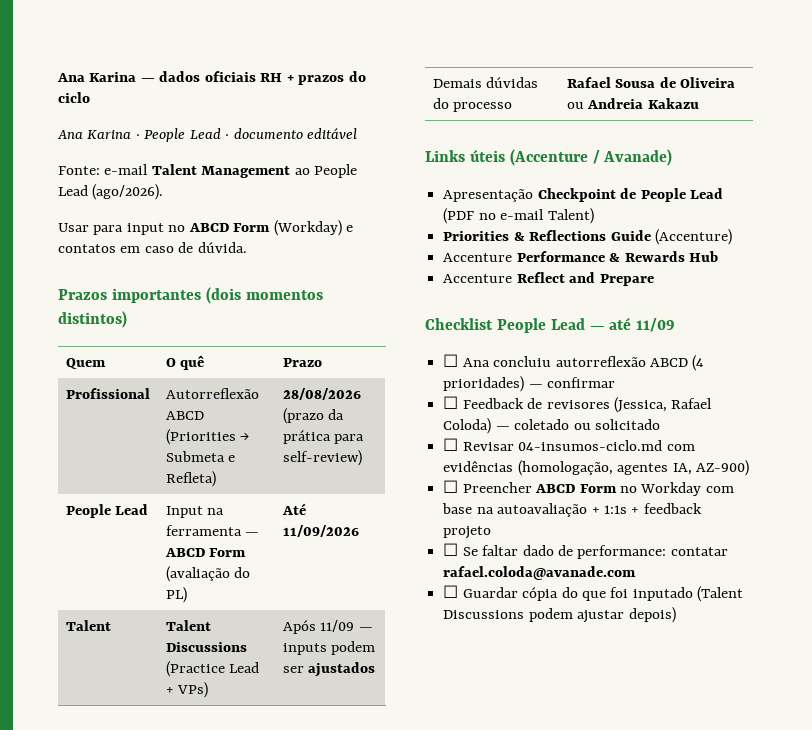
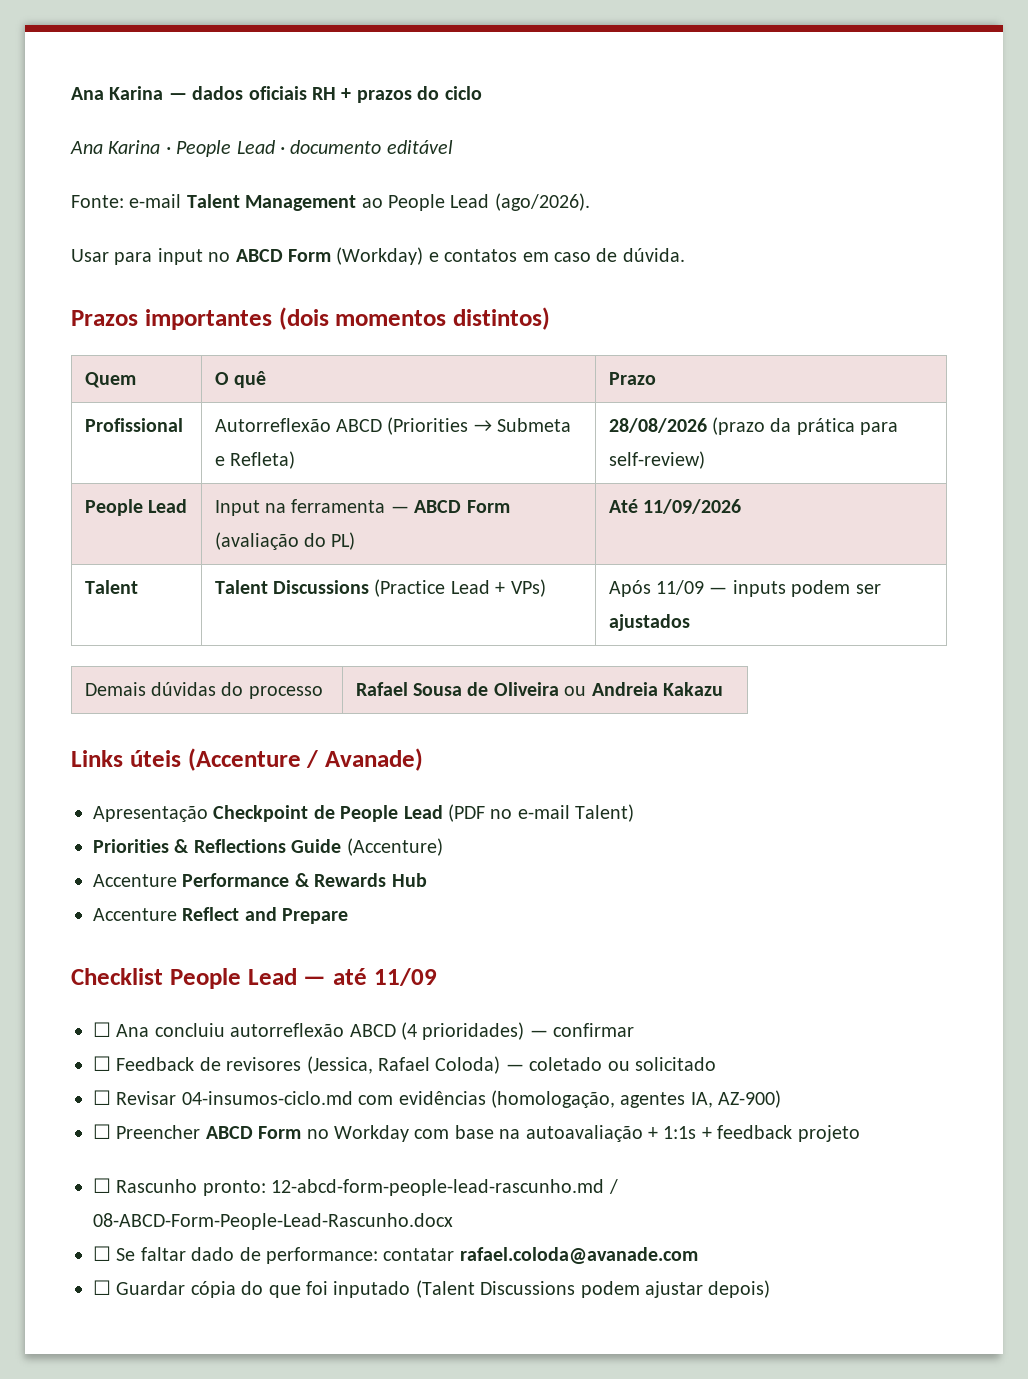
+ ☐ Rascunho pronto: 12-abcd-form-people-lead-rascunho.md / 08-ABCD-Form-People-Lead-Rascunho.docx

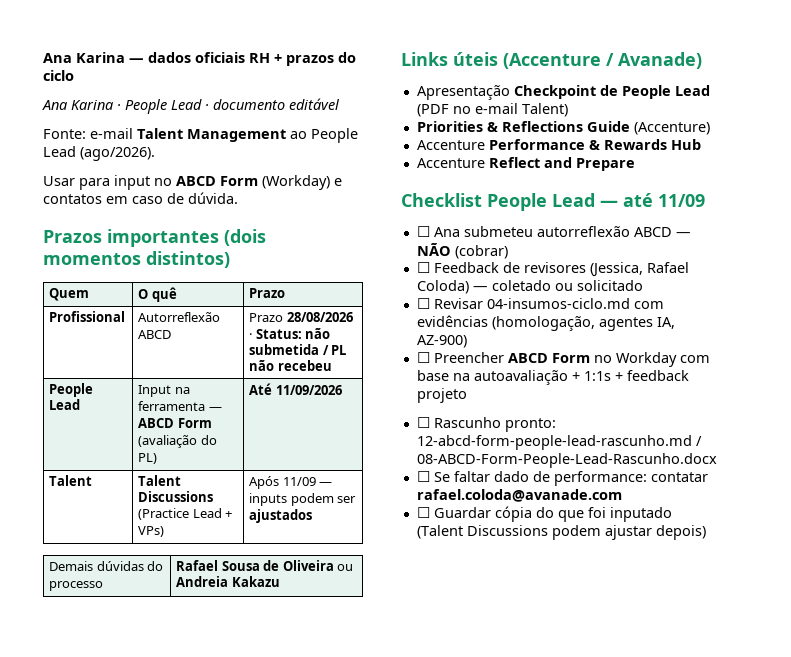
- Profissional | Autorreflexão ABCD (Priorities → Submeta e Refleta) | 28/08/2026 (prazo da prática para self-review)
+ Profissional | Autorreflexão ABCD | Prazo 28/08/2026 · Status: não submetida / PL não recebeu
- ☐ Ana concluiu autorreflexão ABCD (4 prioridades) — confirmar
+ ☐ Ana submeteu autorreflexão ABCD — NÃO (cobrar)

